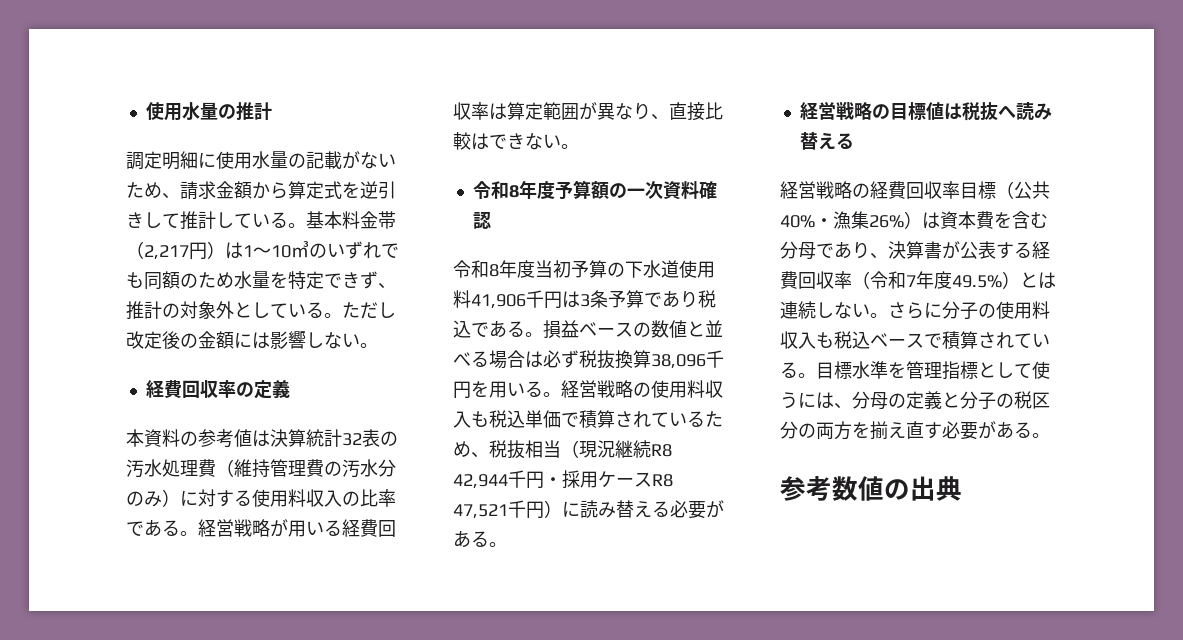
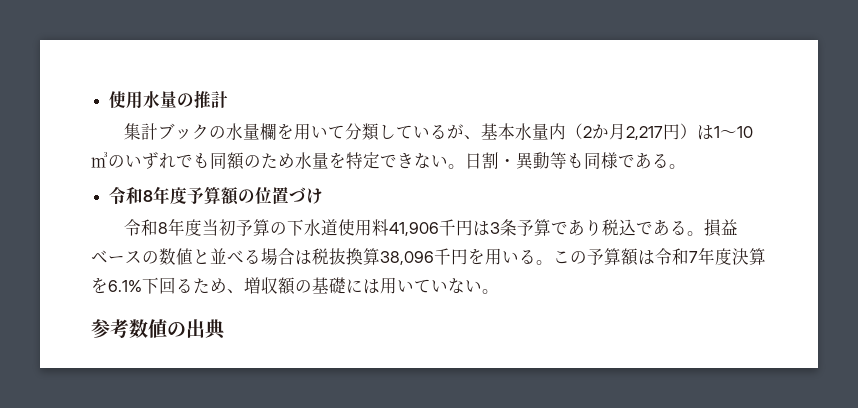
- 調定明細に使用水量の記載がないため、請求金額から算定式を逆引きして推計している。基本料金帯（2,217円）は1〜10㎥のいずれでも同額のため水量を特定できず、推計の対象外としている。ただし改定後の金額には影響しない。
- 経費回収率の定義
- 本資料の参考値は決算統計32表の汚水処理費（維持管理費の汚水分のみ）に対する使用料収入の比率である。経営戦略が用いる経費回収率は算定範囲が異なり、直接比較はできない。
+ 集計ブックの水量欄を用いて分類しているが、基本水量内（2か月2,217円）は1〜10㎥のいずれでも同額のため水量を特定できない。日割・異動等も同様である。
- 令和8年度予算額の一次資料確認
+ 令和8年度予算額の位置づけ
- 損益ベースの数値と並べる場合は必ず税抜換算38,096千円を用いる。
+ 損益ベースの数値と並べる場合は税抜換算38,096千円を用いる。
- 経営戦略の使用料収入も税込単価で積算されているため、税抜相当（現況継続R8 42,944千円・採用ケースR8 47,521千円）に読み替える必要がある。
- 経営戦略の目標値は税抜へ読み替える
- 経営戦略の経費回収率目標（公共40%・漁集26%）は資本費を含む分母であり、決算書が公表する経費回収率（令和7年度49.5%）とは連続しない。さらに分子の使用料収入も税込ベースで積算されている。目標水準を管理指標として使うには、分母の定義と分子の税区分の両方を揃え直す必要がある。
+ この予算額は令和7年度決算を6.1%下回るため、増収額の基礎には用いていない。

